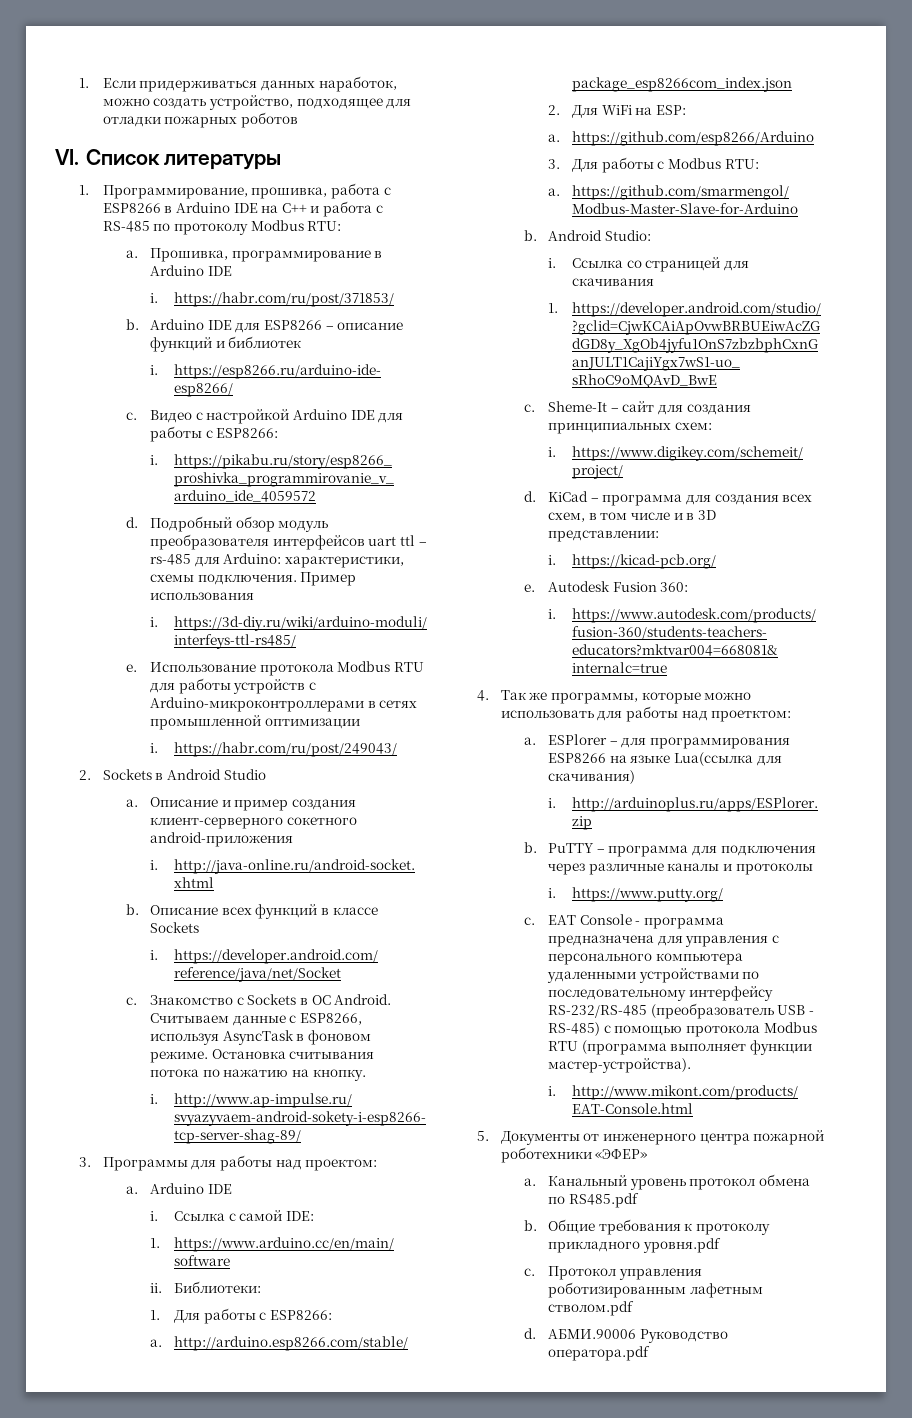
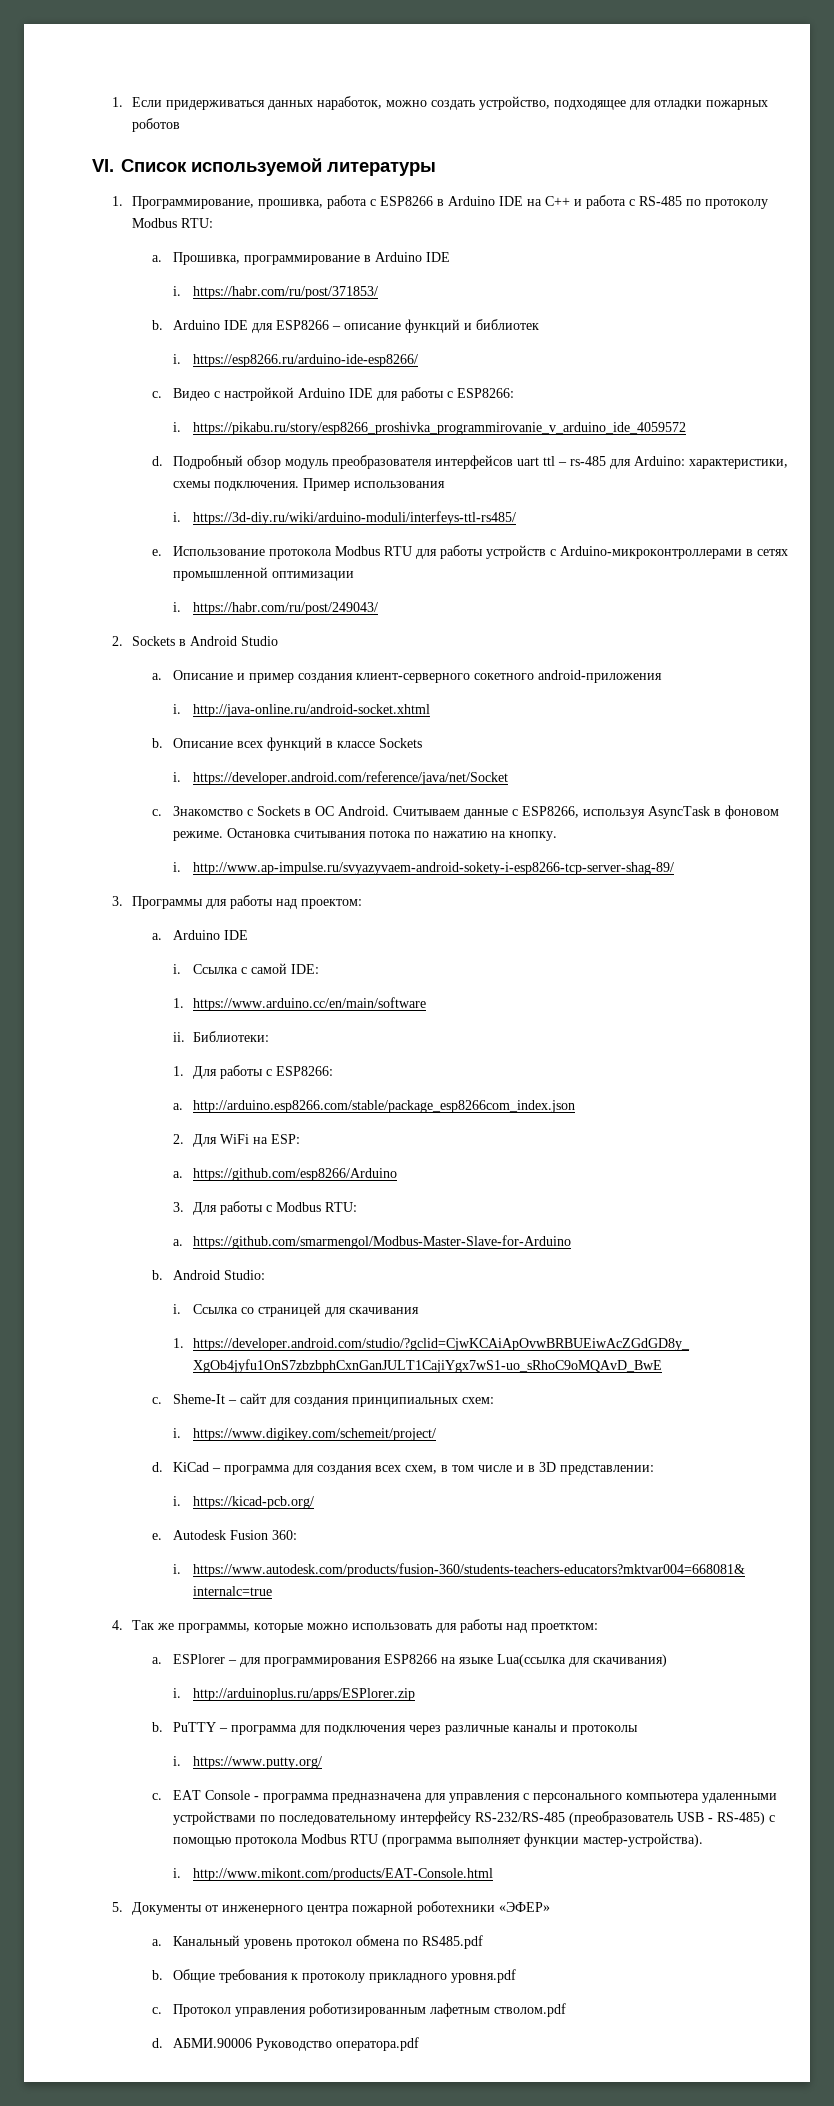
- VI. Список литературы
+ VI. Список используемой литературы

